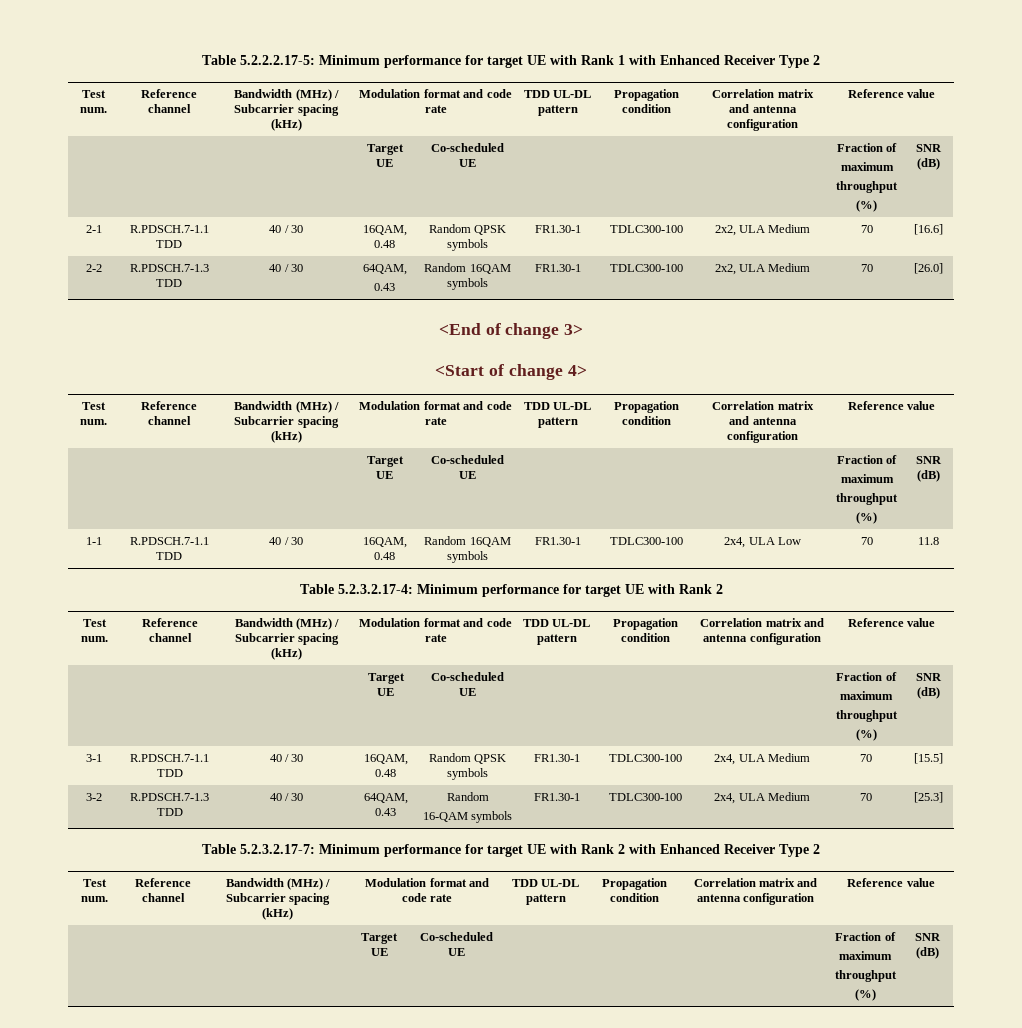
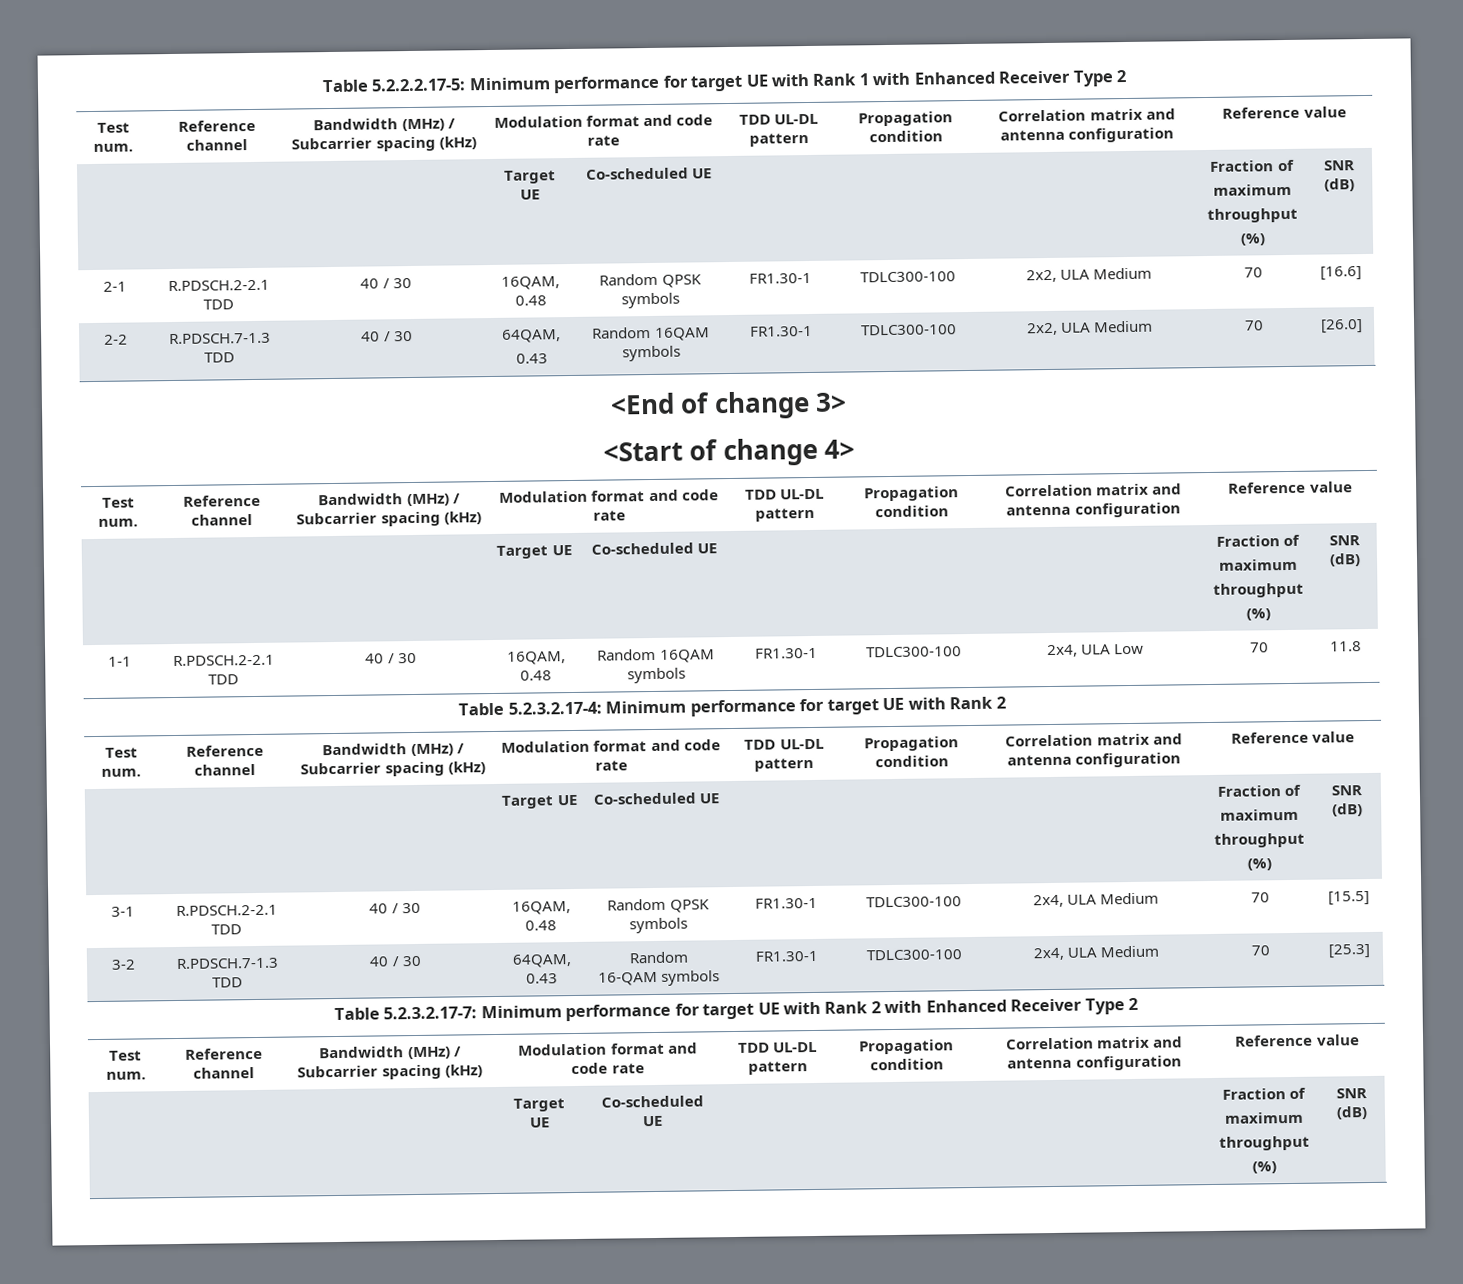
- 2-1 | R.PDSCH.7-1.1 TDD | 40 / 30 | 16QAM, 0.48 | Random QPSK symbols | FR1.30-1 | TDLC300-100 | 2x2, ULA Medium | 70 | [16.6]
+ 2-1 | R.PDSCH.2-2.1 TDD | 40 / 30 | 16QAM, 0.48 | Random QPSK symbols | FR1.30-1 | TDLC300-100 | 2x2, ULA Medium | 70 | [16.6]
- 1-1 | R.PDSCH.7-1.1 TDD | 40 / 30 | 16QAM, 0.48 | Random 16QAM symbols | FR1.30-1 | TDLC300-100 | 2x4, ULA Low | 70 | 11.8
+ 1-1 | R.PDSCH.2-2.1 TDD | 40 / 30 | 16QAM, 0.48 | Random 16QAM symbols | FR1.30-1 | TDLC300-100 | 2x4, ULA Low | 70 | 11.8
- 3-1 | R.PDSCH.7-1.1 TDD | 40 / 30 | 16QAM, 0.48 | Random QPSK symbols | FR1.30-1 | TDLC300-100 | 2x4, ULA Medium | 70 | [15.5]
+ 3-1 | R.PDSCH.2-2.1 TDD | 40 / 30 | 16QAM, 0.48 | Random QPSK symbols | FR1.30-1 | TDLC300-100 | 2x4, ULA Medium | 70 | [15.5]

